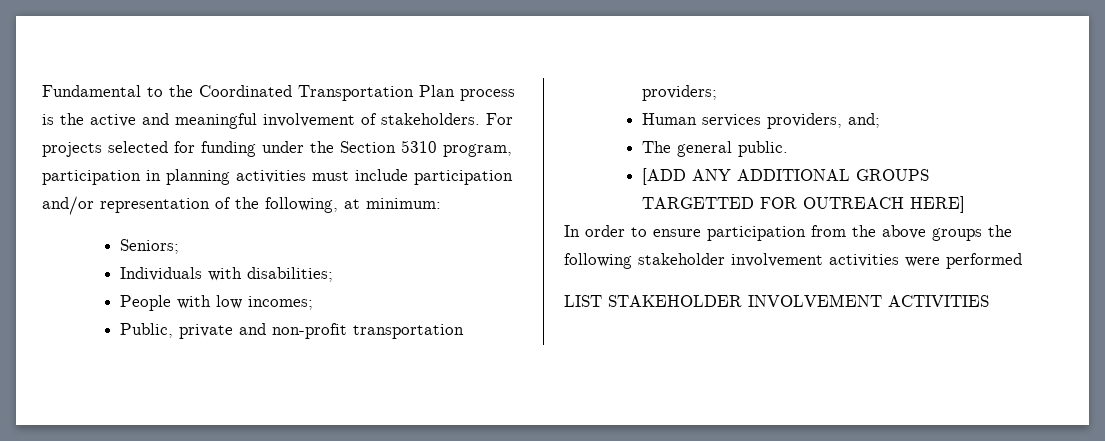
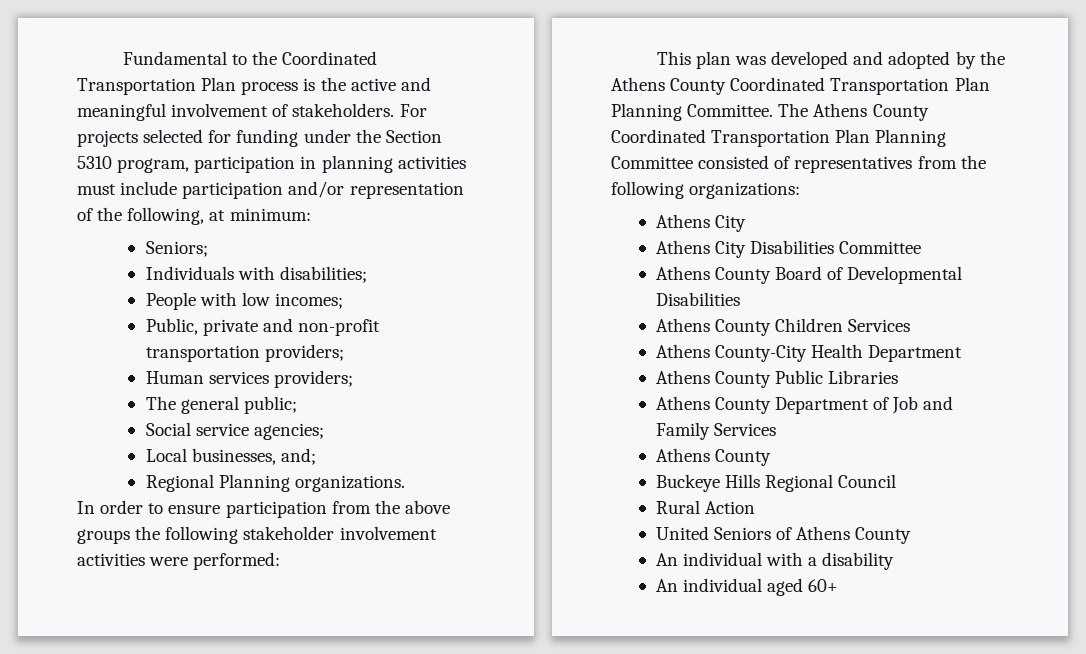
- Human services providers, and;
+ Human services providers;
- The general public.
- [ADD ANY ADDITIONAL GROUPS TARGETTED FOR OUTREACH HERE]
+ The general public;
+ Social service agencies;
+ Local businesses, and;
+ Regional Planning organizations.
- In order to ensure participation from the above groups the following stakeholder involvement activities were performed
- LIST STAKEHOLDER INVOLVEMENT ACTIVITIES
+ In order to ensure participation from the above groups the following stakeholder involvement activities were performed:
+ This plan was developed and adopted by the Athens County Coordinated Transportation Plan Planning Committee. The Athens County Coordinated Transportation Plan Planning Committee consisted of representatives from the following organizations:
+ Athens City
+ Athens City Disabilities Committee
+ Athens County Board of Developmental Disabilities
+ Athens County Children Services
+ Athens County-City Health Department
+ Athens County Public Libraries
+ Athens County Department of Job and Family Services
+ Athens County
+ Buckeye Hills Regional Council
+ Rural Action
+ United Seniors of Athens County
+ An individual with a disability
+ An individual aged 60+

